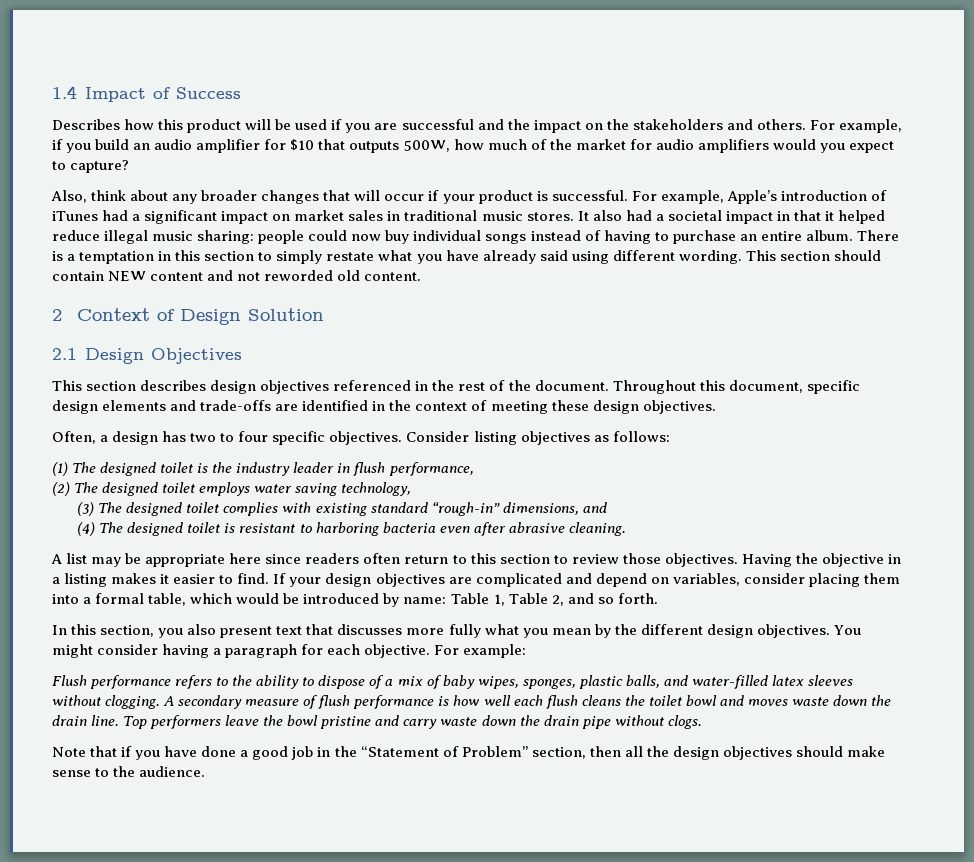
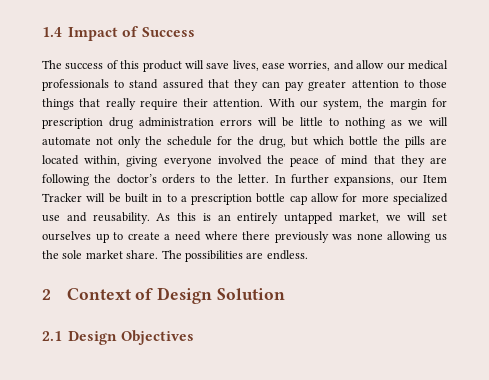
- Describes how this product will be used if you are successful and the impact on the stakeholders and others. For example, if you build an audio amplifier for $10 that outputs 500W, how much of the market for audio amplifiers would you expect to capture?
- Also, think about any broader changes that will occur if your product is successful. For example, Apple’s introduction of iTunes had a significant impact on market sales in traditional music stores. It also had a societal impact in that it helped reduce illegal music sharing: people could now buy individual songs instead of having to purchase an entire album. There is a temptation in this section to simply restate what you have already said using different wording. This section should contain NEW content and not reworded old content.
+ The success of this product will save lives, ease worries, and allow our medical professionals to stand assured that they can pay greater attention to those things that really require their attention. With our system, the margin for prescription drug administration errors will be little to nothing as we will automate not only the schedule for the drug, but which bottle the pills are located within, giving everyone involved the peace of mind that they are following the doctor’s orders to the letter. In further expansions, our Item Tracker will be built in to a prescription bottle cap allow for more specialized use and reusability. As this is an entirely untapped market, we will set ourselves up to create a need where there previously was none allowing us the sole market share. The possibilities are endless.
- This section describes design objectives referenced in the rest of the document. Throughout this document, specific design elements and trade-offs are identified in the context of meeting these design objectives.
- Often, a design has two to four specific objectives. Consider listing objectives as follows:
- (1) The designed toilet is the industry leader in flush performance,
- (2) The designed toilet employs water saving technology,
- (3) The designed toilet complies with existing standard “rough-in” dimensions, and
- (4) The designed toilet is resistant to harboring bacteria even after abrasive cleaning.
- A list may be appropriate here since readers often return to this section to review those objectives. Having the objective in a listing makes it easier to find. If your design objectives are complicated and depend on variables, consider placing them into a formal table, which would be introduced by name: Table 1, Table 2, and so forth.
- In this section, you also present text that discusses more fully what you mean by the different design objectives. You might consider having a paragraph for each objective. For example:
- Flush performance refers to the ability to dispose of a mix of baby wipes, sponges, plastic balls, and water-filled latex sleeves without clogging. A secondary measure of flush performance is how well each flush cleans the toilet bowl and moves waste down the drain line. Top performers leave the bowl pristine and carry waste down the drain pipe without clogs.
- Note that if you have done a good job in the “Statement of Problem” section, then all the design objectives should make sense to the audience.

